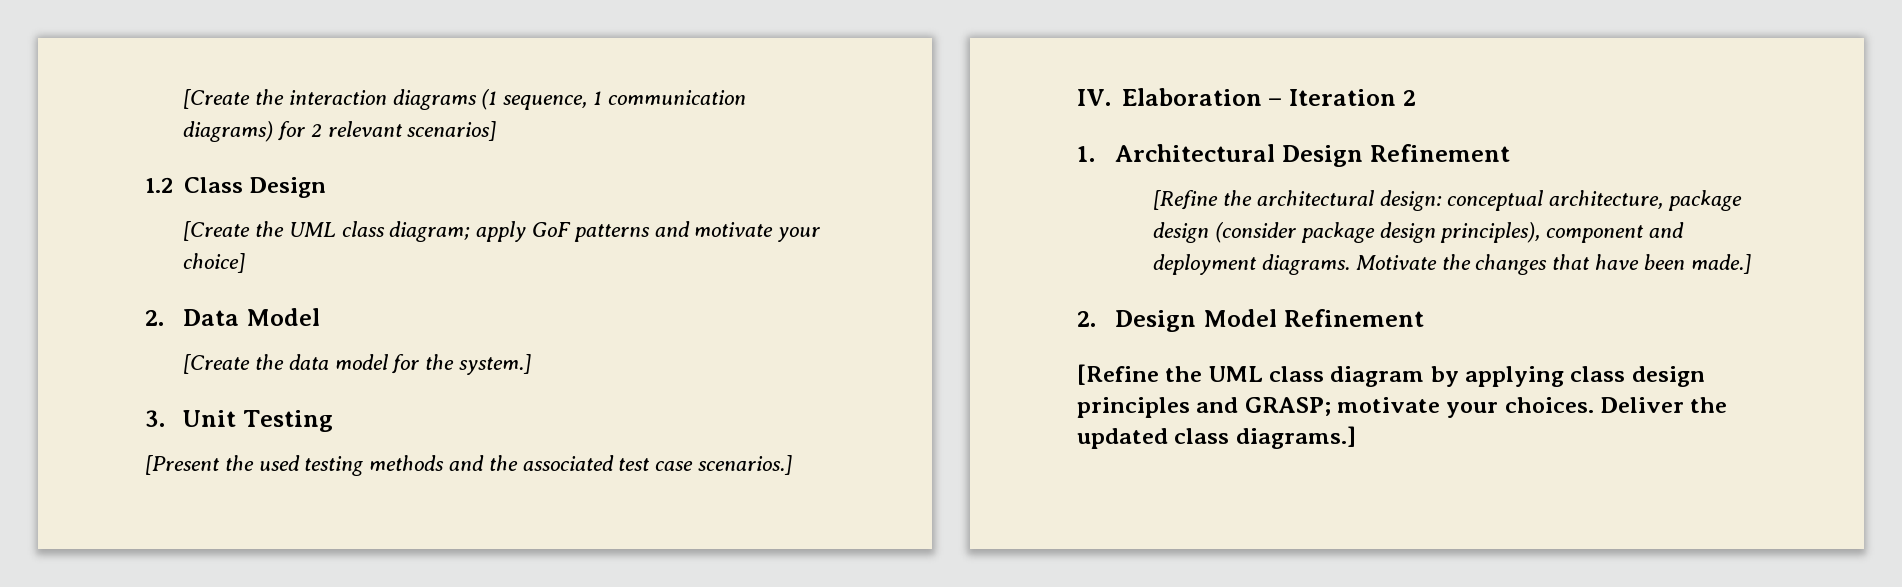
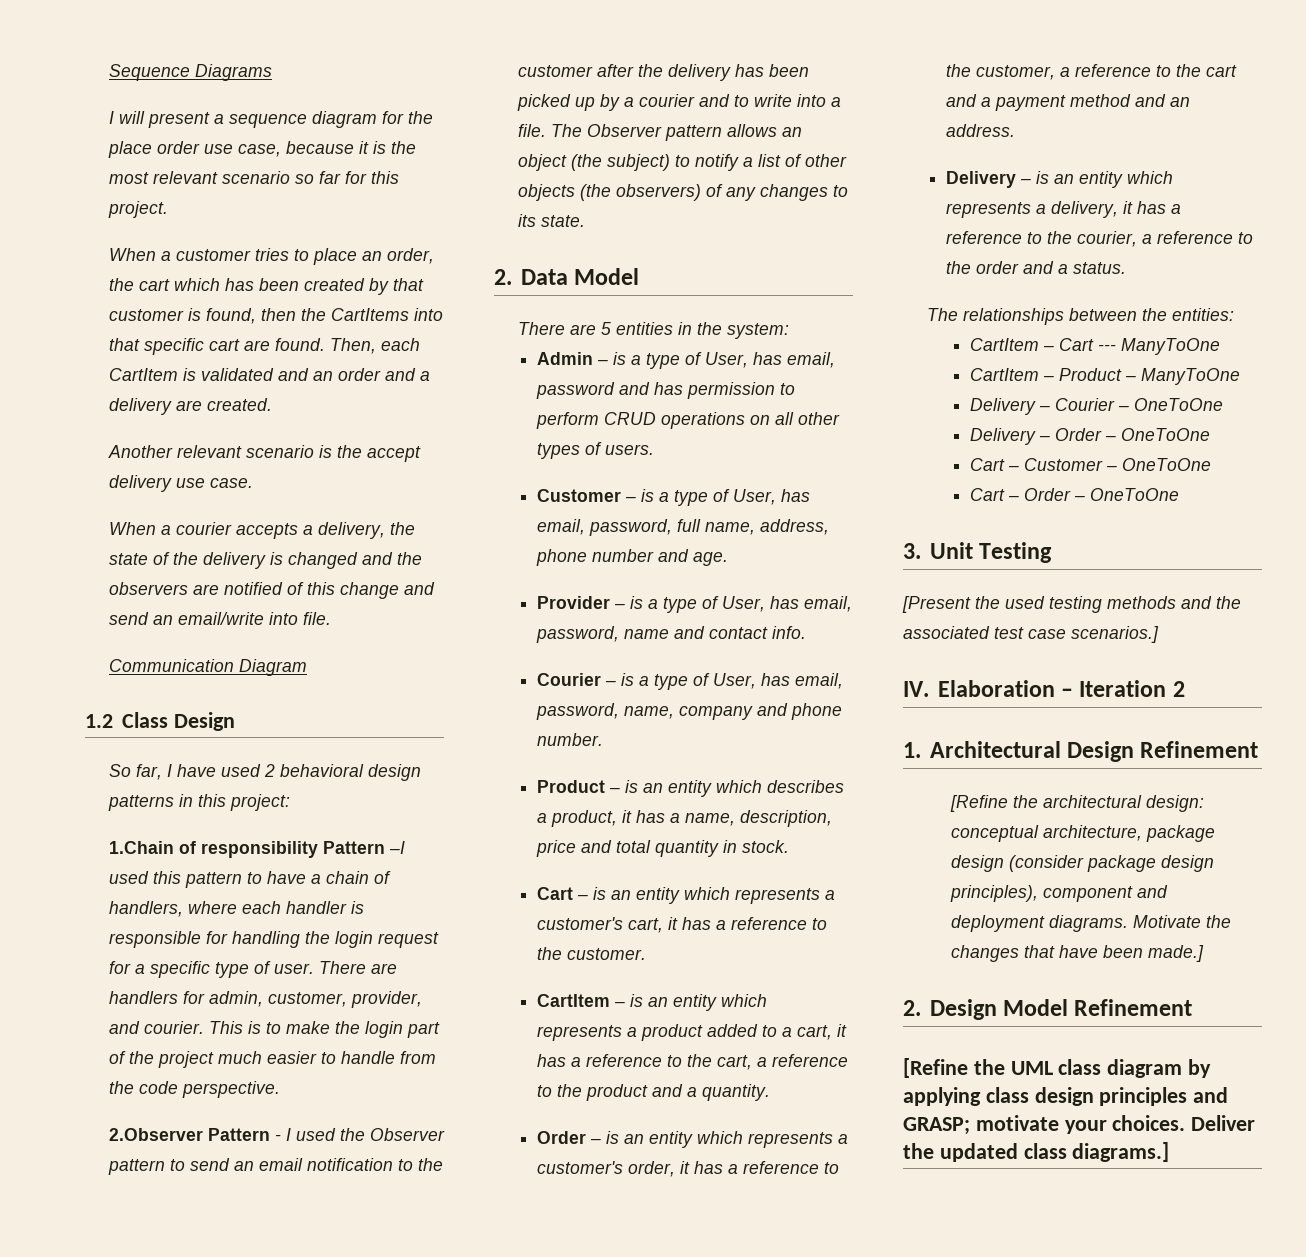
- [Create the interaction diagrams (1 sequence, 1 communication diagrams) for 2 relevant scenarios]
+ Sequence Diagrams
+ I will present a sequence diagram for the place order use case, because it is the most relevant scenario so far for this project.
+ When a customer tries to place an order, the cart which has been created by that customer is found, then the CartItems into that specific cart are found. Then, each CartItem is validated and an order and a delivery are created.
+ Another relevant scenario is the accept delivery use case.
+ When a courier accepts a delivery, the state of the delivery is changed and the observers are notified of this change and send an email/write into file.
+ Communication Diagram
  1.2 Class Design
- [Create the UML class diagram; apply GoF patterns and motivate your choice]
+ So far, I have used 2 behavioral design patterns in this project:
+ 1.Chain of responsibility Pattern –I used this pattern to have a chain of handlers, where each handler is responsible for handling the login request for a specific type of user. There are handlers for admin, customer, provider, and courier. This is to make the login part of the project much easier to handle from the code perspective.
+ 2.Observer Pattern - I used the Observer pattern to send an email notification to the customer after the delivery has been picked up by a courier and to write into a file. The Observer pattern allows an object (the subject) to notify a list of other objects (the observers) of any changes to its state.
  2. Data Model
- [Create the data model for the system.]
+ There are 5 entities in the system:
+ Admin – is a type of User, has email, password and has permission to perform CRUD operations on all other types of users.
+ Customer – is a type of User, has email, password, full name, address, phone number and age.
+ Provider – is a type of User, has email, password, name and contact info.
+ Courier – is a type of User, has email, password, name, company and phone number.
+ Product – is an entity which describes a product, it has a name, description, price and total quantity in stock.
+ Cart – is an entity which represents a customer's cart, it has a reference to the customer.
+ CartItem – is an entity which represents a product added to a cart, it has a reference to the cart, a reference to the product and a quantity.
+ Order – is an entity which represents a customer's order, it has a reference to the customer, a reference to the cart and a payment method and an address.
+ Delivery – is an entity which represents a delivery, it has a reference to the courier, a reference to the order and a status.
+ The relationships between the entities:
+ CartItem – Cart --- ManyToOne
+ CartItem – Product – ManyToOne
+ Delivery – Courier – OneToOne
+ Delivery – Order – OneToOne
+ Cart – Customer – OneToOne
+ Cart – Order – OneToOne

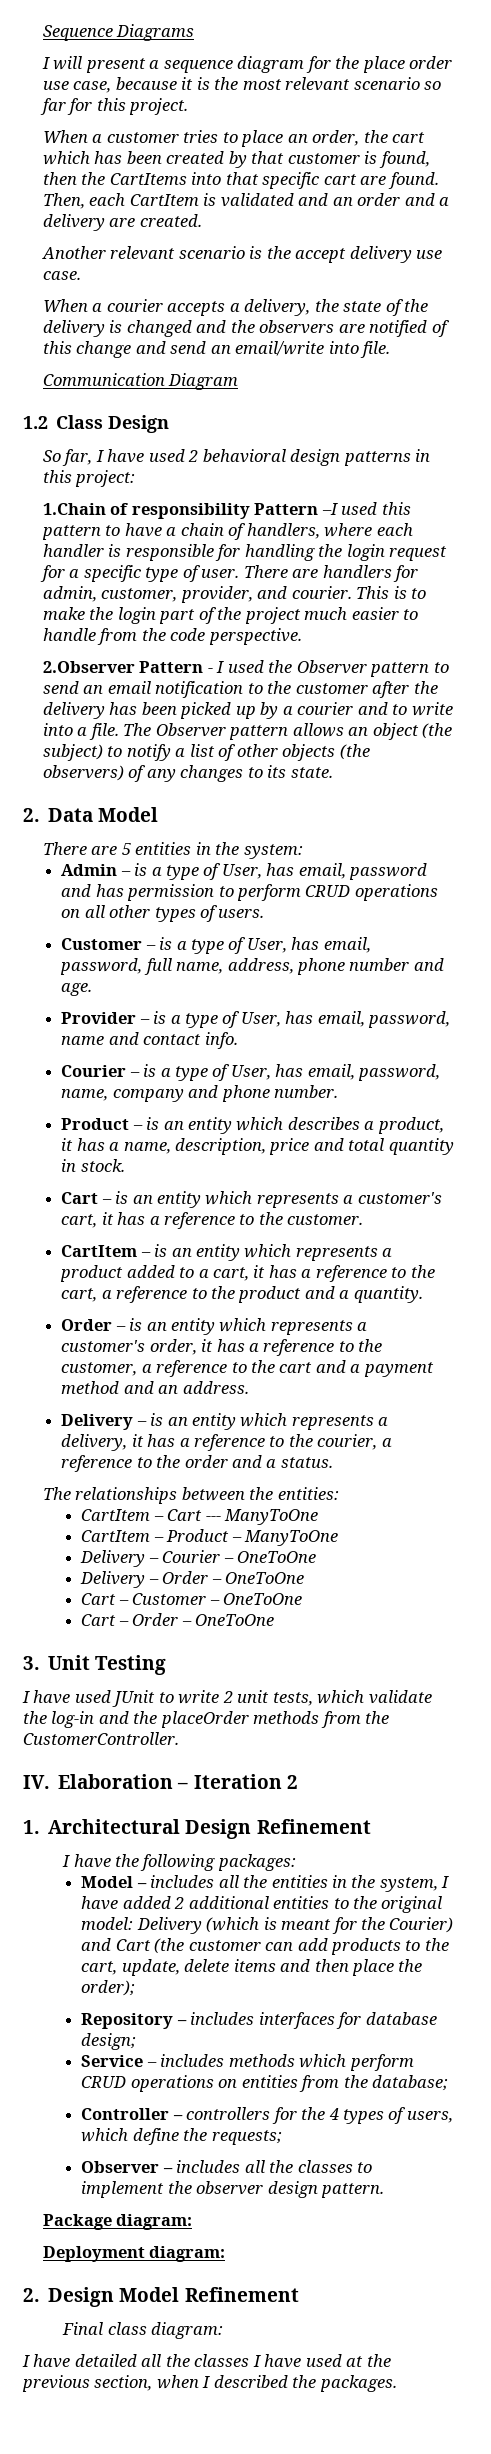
- [Present the used testing methods and the associated test case scenarios.]
+ I have used JUnit to write 2 unit tests, which validate the log-in and the placeOrder methods from the CustomerController.
- [Refine the architectural design: conceptual architecture, package design (consider package design principles), component and deployment diagrams. Motivate the changes that have been made.]
+ I have the following packages:
+ Model – includes all the entities in the system, I have added 2 additional entities to the original model: Delivery (which is meant for the Courier) and Cart (the customer can add products to the cart, update, delete items and then place the order);
+ Repository – includes interfaces for database design;
+ Service – includes methods which perform CRUD operations on entities from the database;
+ Controller – controllers for the 4 types of users, which define the requests;
+ Observer – includes all the classes to implement the observer design pattern.
+ Package diagram:
+ Deployment diagram:
  2. Design Model Refinement
- [Refine the UML class diagram by applying class design principles and GRASP; motivate your choices. Deliver the updated class diagrams.]
+ Final class diagram:
+ I have detailed all the classes I have used at the previous section, when I described the packages.

